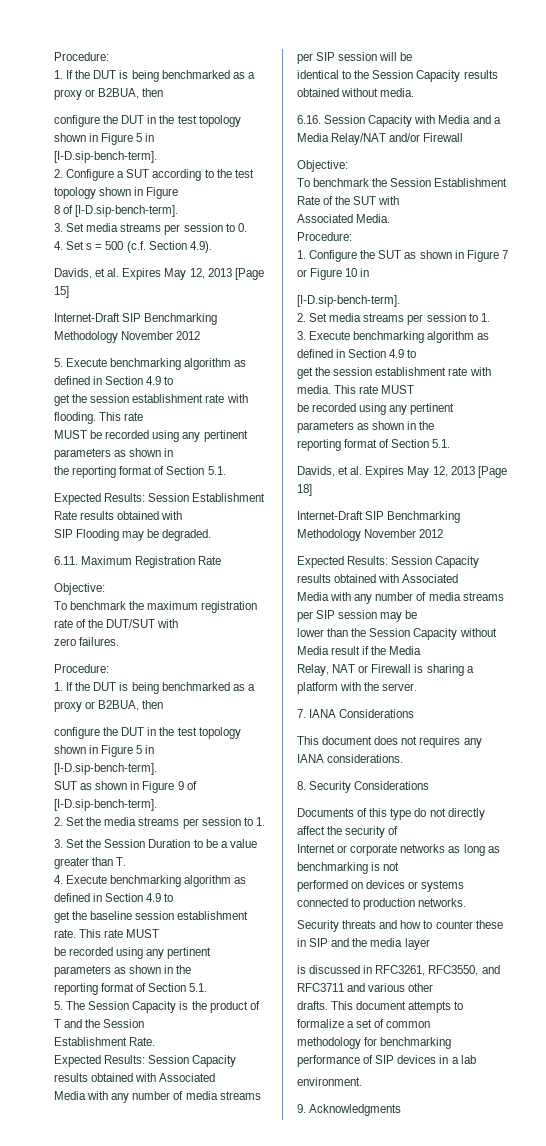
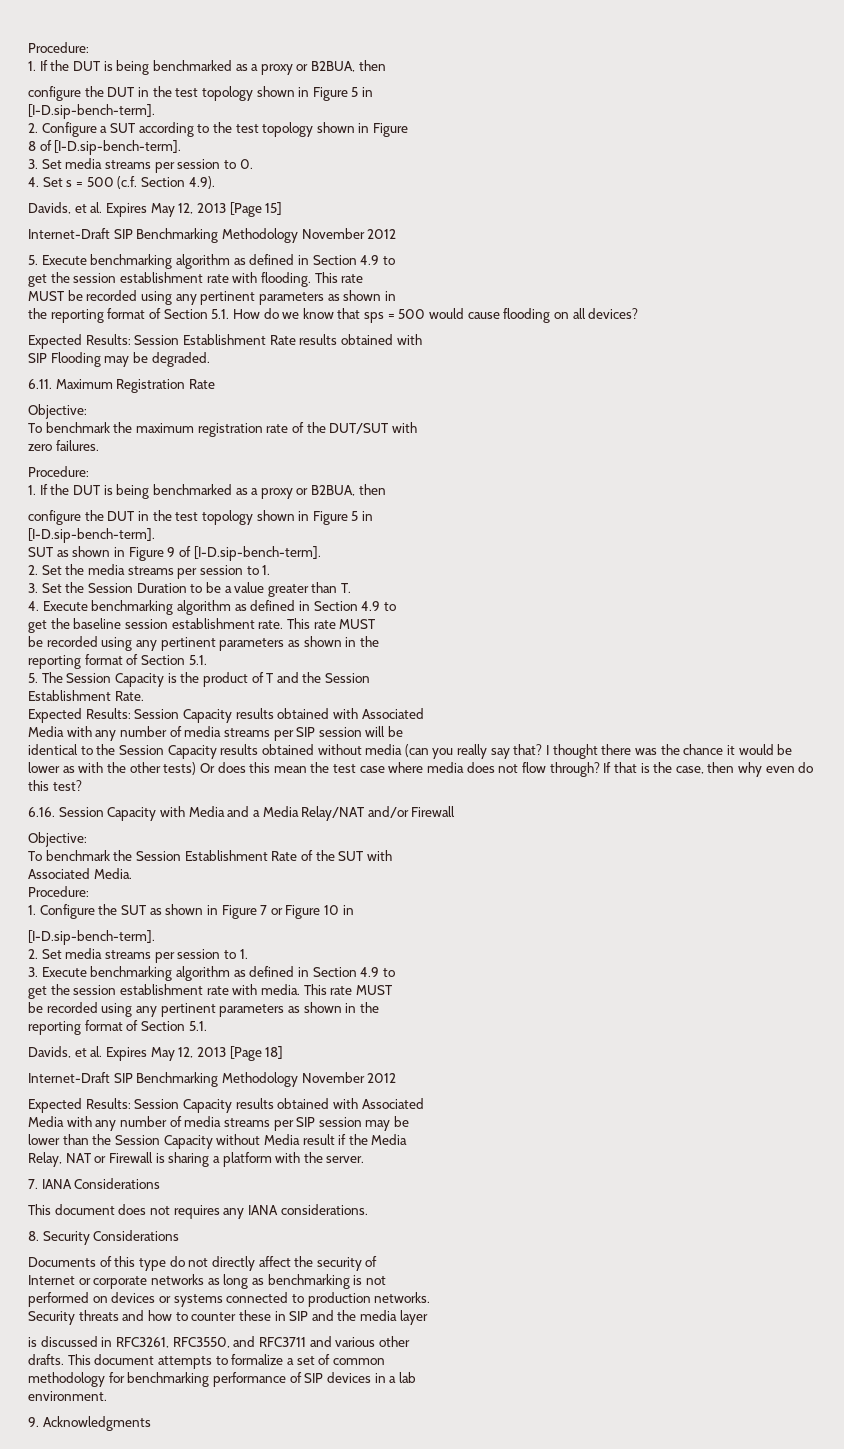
- the reporting format of Section 5.1.
+ the reporting format of Section 5.1. How do we know that sps = 500 would cause flooding on all devices?
- identical to the Session Capacity results obtained without media.
+ identical to the Session Capacity results obtained without media (can you really say that? I thought there was the chance it would be lower as with the other tests) Or does this mean the test case where media does not flow through? If that is the case, then why even do this test?

